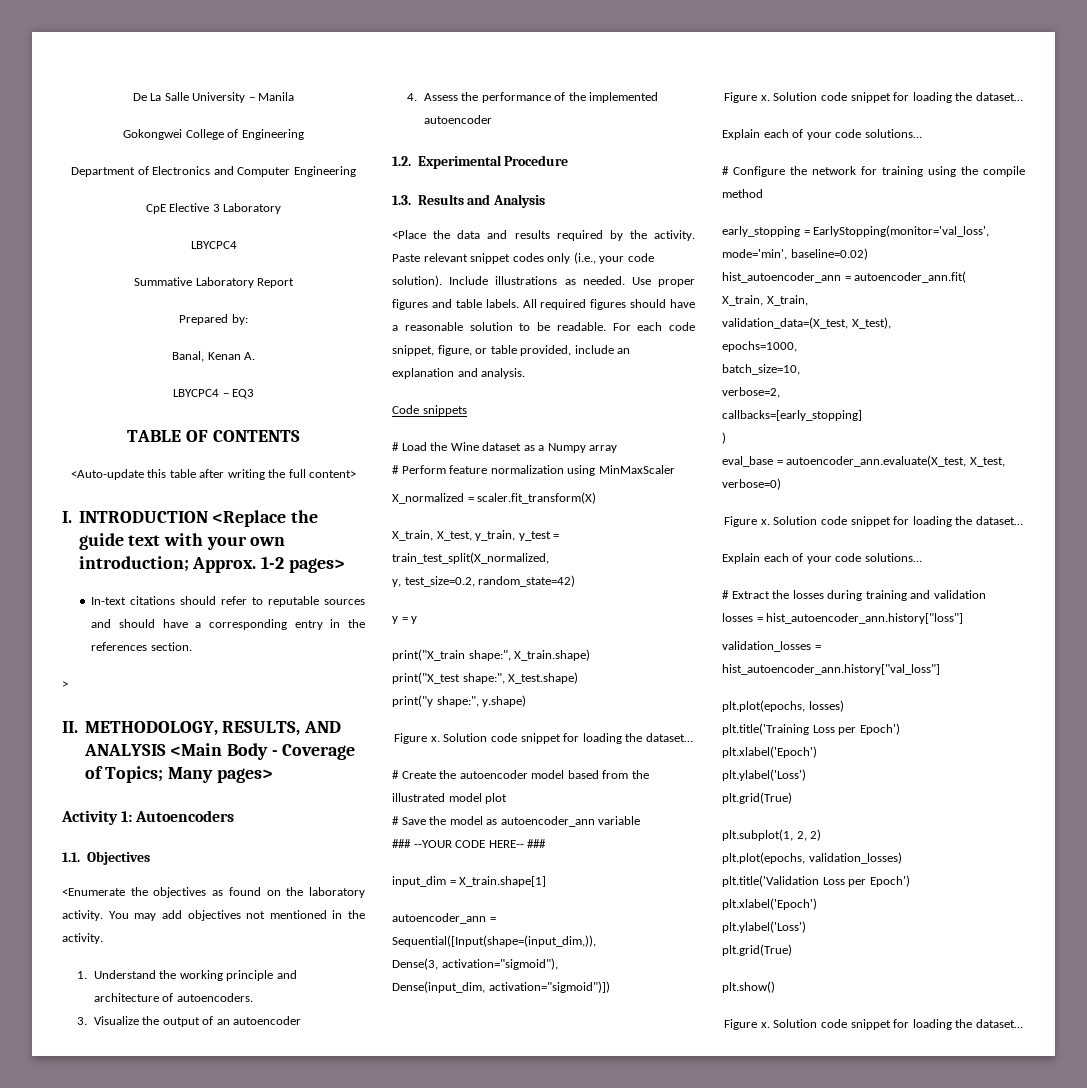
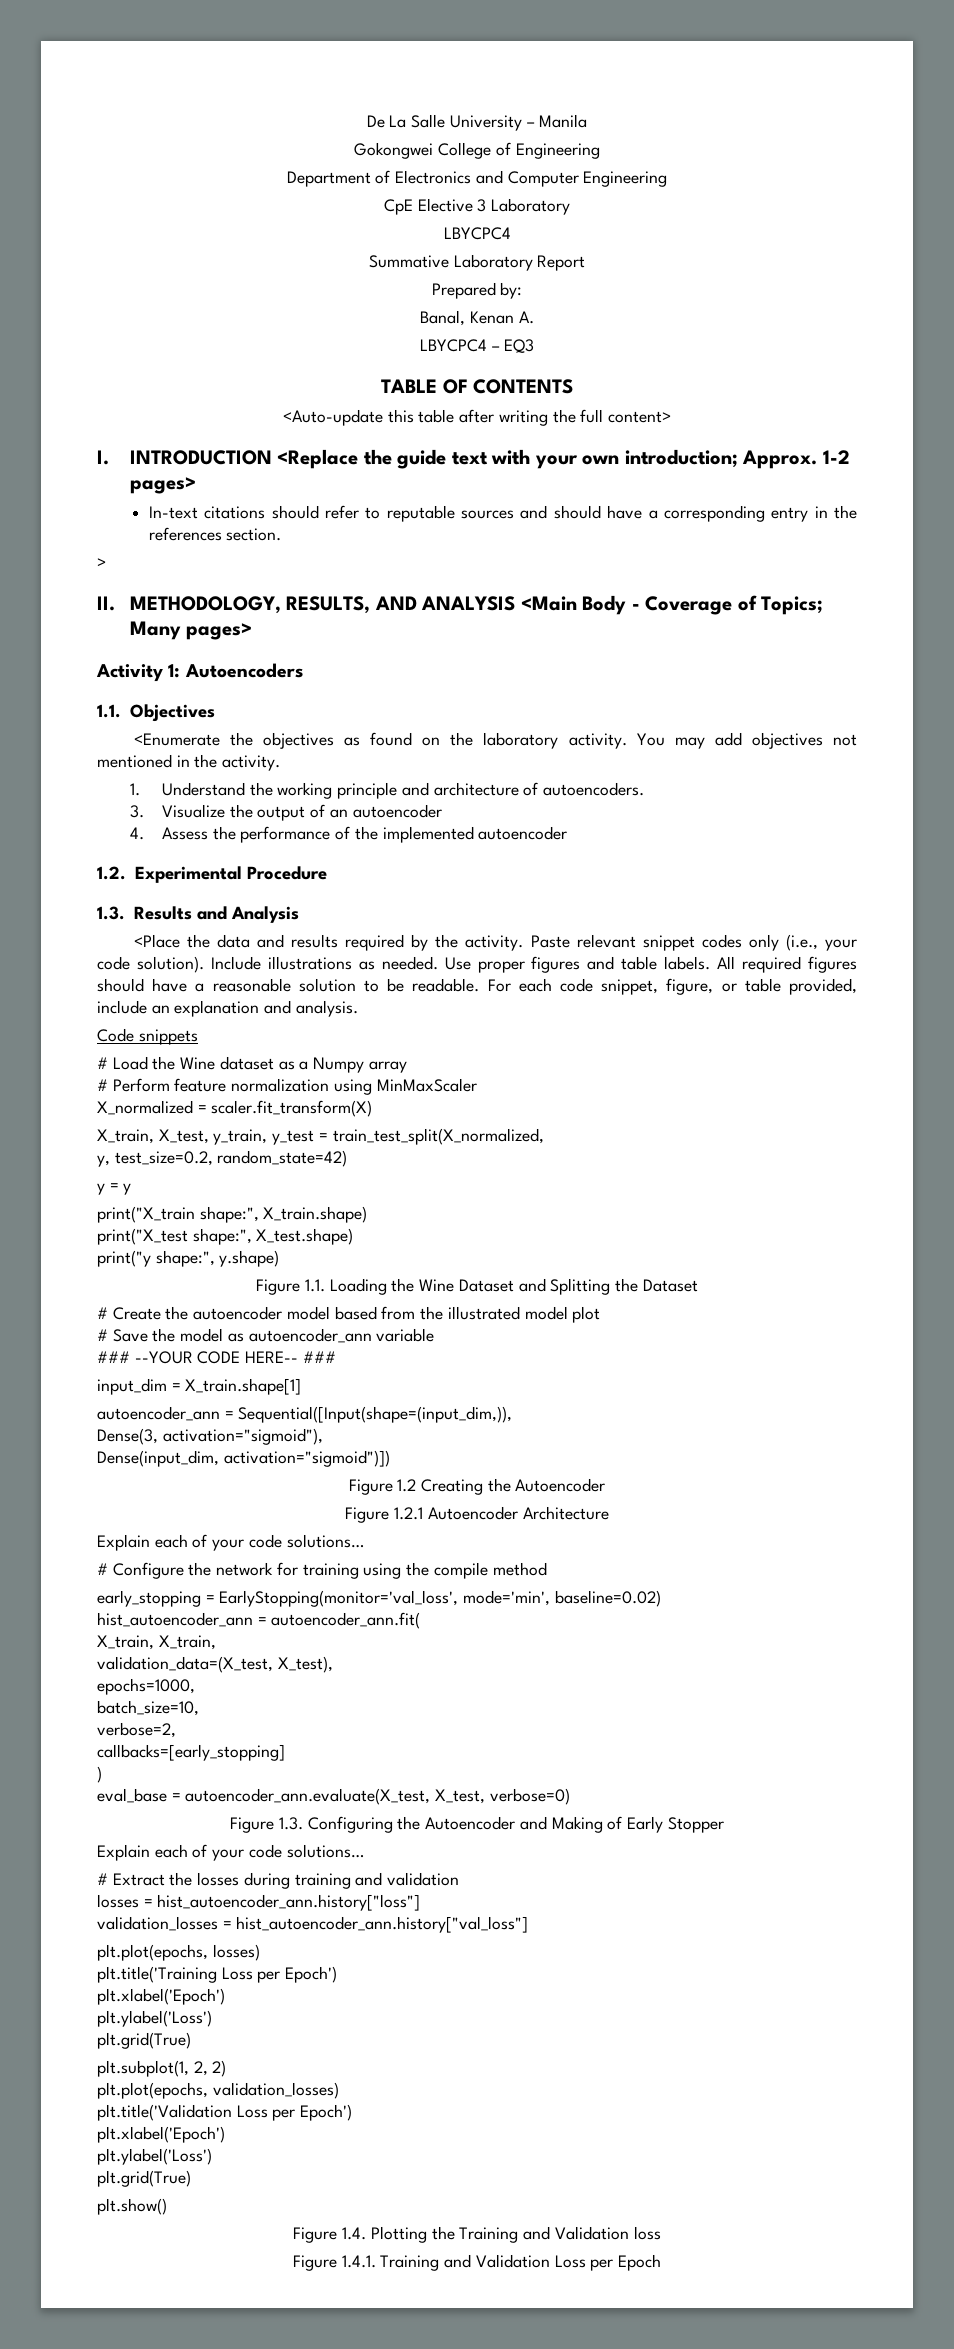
  print("y shape:", y.shape)
- Figure x. Solution code snippet for loading the dataset…
+ Figure 1.1. Loading the Wine Dataset and Splitting the Dataset
  Dense(input_dim, activation="sigmoid")])
- Figure x. Solution code snippet for loading the dataset…
+ Figure 1.2 Creating the Autoencoder
+ Figure 1.2.1 Autoencoder Architecture
  eval_base = autoencoder_ann.evaluate(X_test, X_test, verbose=0)
- Figure x. Solution code snippet for loading the dataset…
+ Figure 1.3. Configuring the Autoencoder and Making of Early Stopper
  plt.show()
- Figure x. Solution code snippet for loading the dataset…
+ Figure 1.4. Plotting the Training and Validation loss
+ Figure 1.4.1. Training and Validation Loss per Epoch

